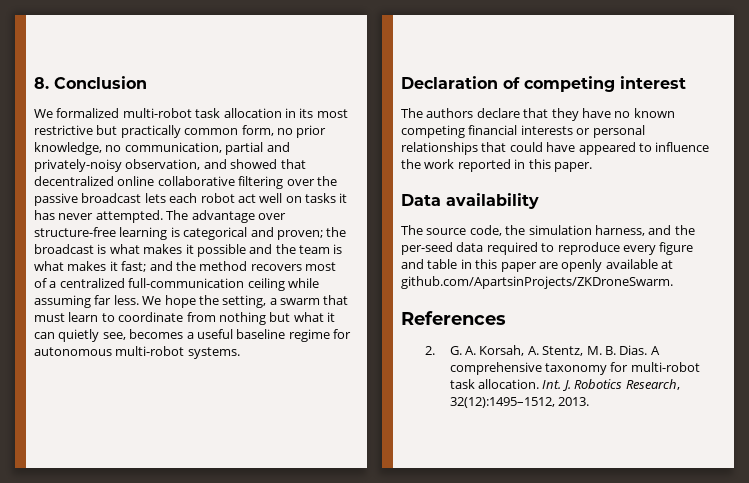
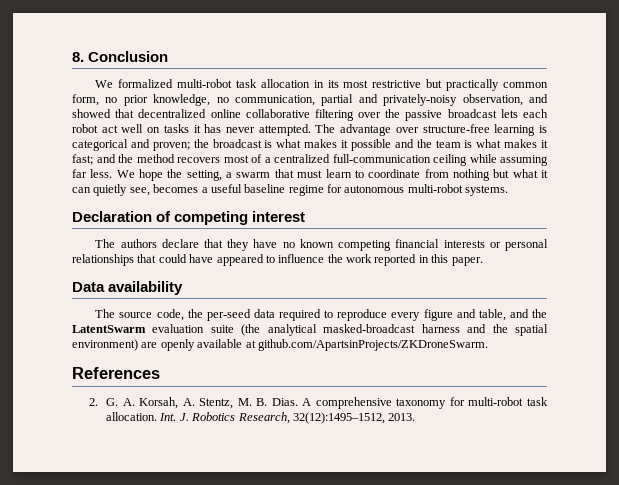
- The source code, the simulation harness, and the per-seed data required to reproduce every figure and table in this paper are openly available at github.com/ApartsinProjects/ZKDroneSwarm.
+ The source code, the per-seed data required to reproduce every figure and table, and the LatentSwarm evaluation suite (the analytical masked-broadcast harness and the spatial environment) are openly available at github.com/ApartsinProjects/ZKDroneSwarm.

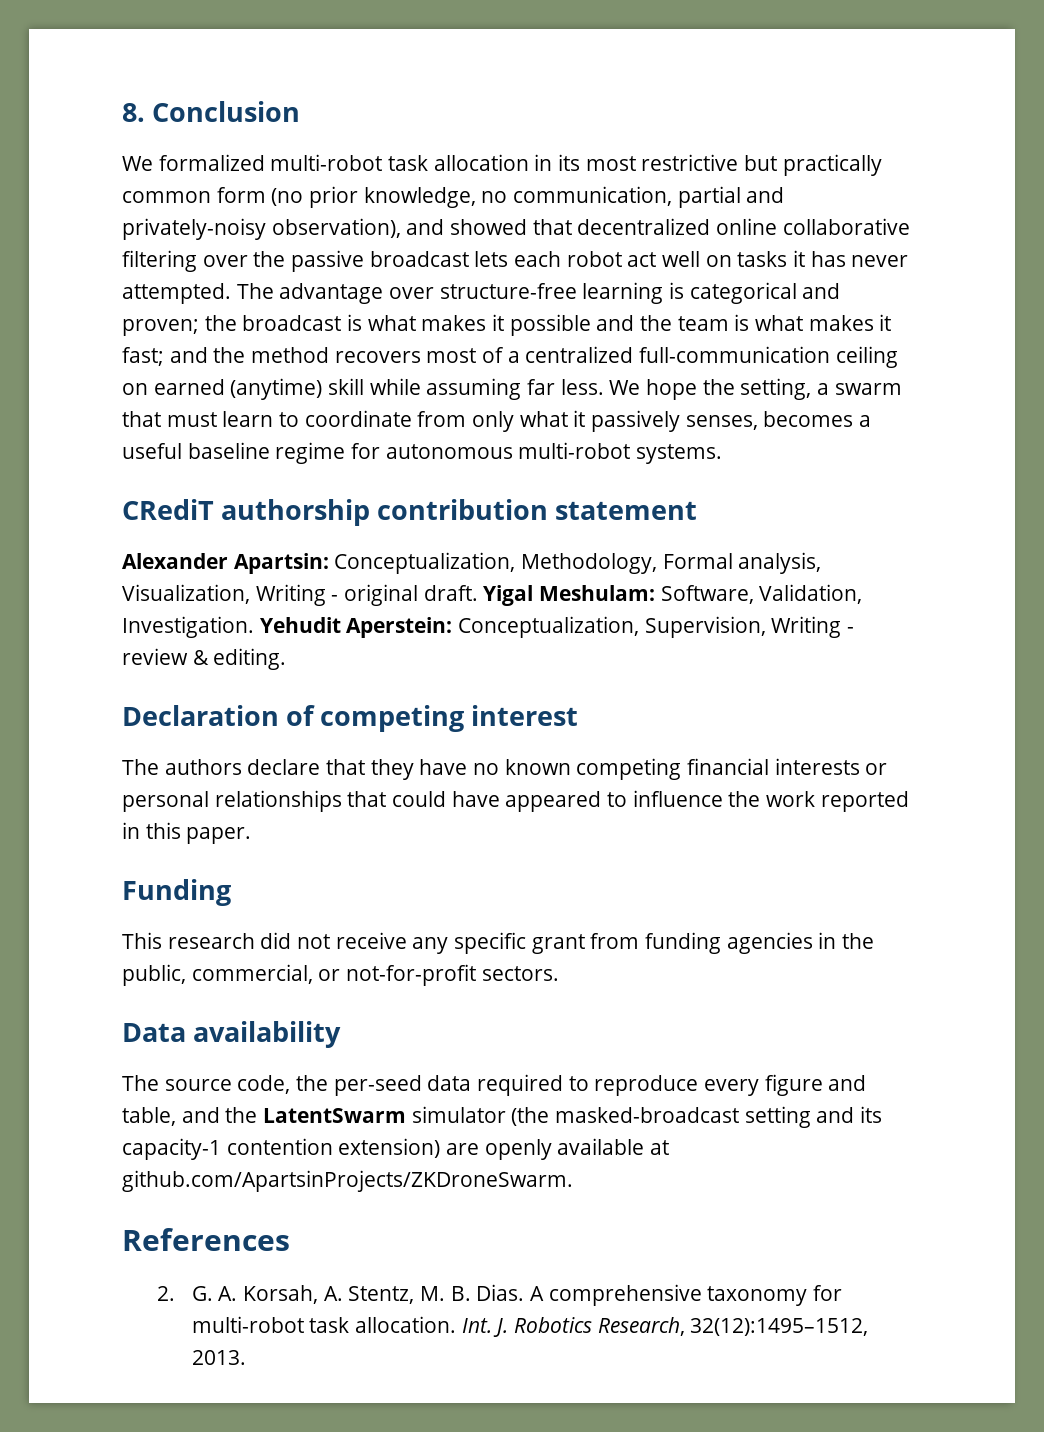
- We formalized multi-robot task allocation in its most restrictive but practically common form, no prior knowledge, no communication, partial and privately-noisy observation, and showed that decentralized online collaborative filtering over the passive broadcast lets each robot act well on tasks it has never attempted.
+ We formalized multi-robot task allocation in its most restrictive but practically common form (no prior knowledge, no communication, partial and privately-noisy observation), and showed that decentralized online collaborative filtering over the passive broadcast lets each robot act well on tasks it has never attempted.
- The advantage over structure-free learning is categorical and proven; the broadcast is what makes it possible and the team is what makes it fast; and the method recovers most of a centralized full-communication ceiling while assuming far less.
+ The advantage over structure-free learning is categorical and proven; the broadcast is what makes it possible and the team is what makes it fast; and the method recovers most of a centralized full-communication ceiling on earned (anytime) skill while assuming far less.
- We hope the setting, a swarm that must learn to coordinate from nothing but what it can quietly see, becomes a useful baseline regime for autonomous multi-robot systems.
+ We hope the setting, a swarm that must learn to coordinate from only what it passively senses, becomes a useful baseline regime for autonomous multi-robot systems.
+ CRediT authorship contribution statement
+ Alexander Apartsin: Conceptualization, Methodology, Formal analysis, Visualization, Writing - original draft. Yigal Meshulam: Software, Validation, Investigation. Yehudit Aperstein: Conceptualization, Supervision, Writing - review & editing.
+ Funding
+ This research did not receive any specific grant from funding agencies in the public, commercial, or not-for-profit sectors.
- The source code, the per-seed data required to reproduce every figure and table, and the LatentSwarm evaluation suite (the analytical masked-broadcast harness and the spatial environment) are openly available at github.com/ApartsinProjects/ZKDroneSwarm.
+ The source code, the per-seed data required to reproduce every figure and table, and the LatentSwarm simulator (the masked-broadcast setting and its capacity-1 contention extension) are openly available at github.com/ApartsinProjects/ZKDroneSwarm.

